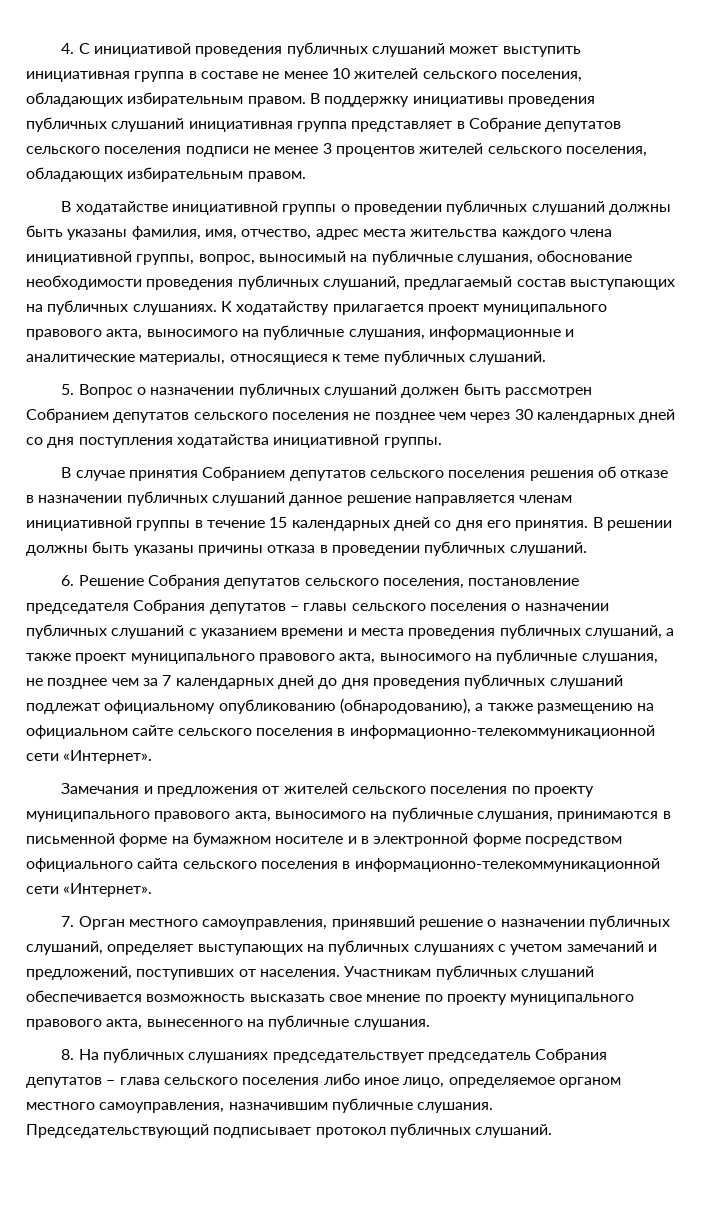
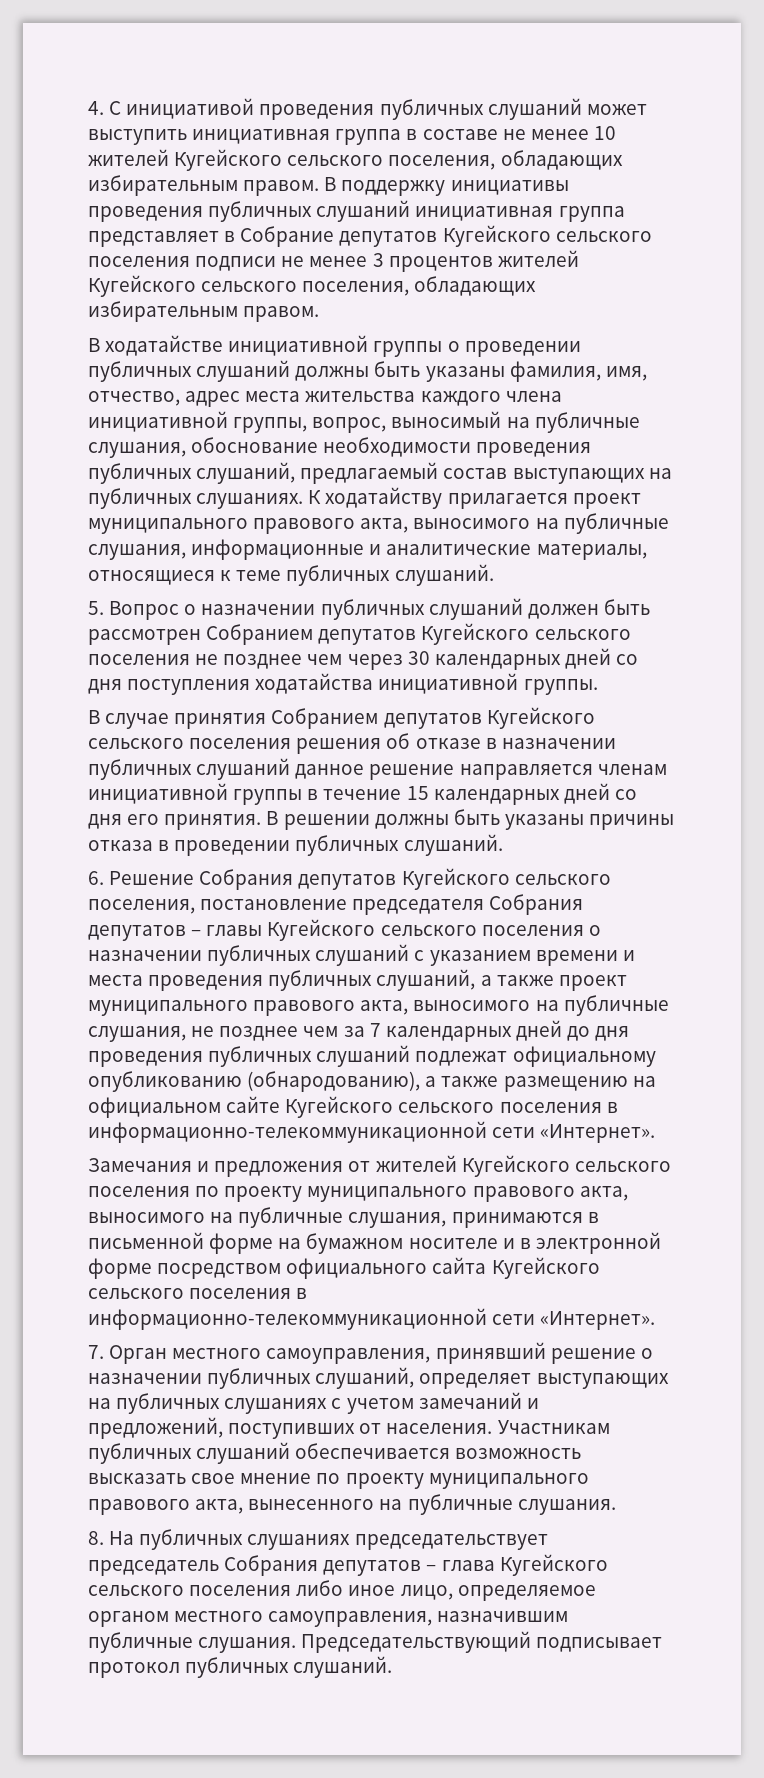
- 4. С инициативой проведения публичных слушаний может выступить инициативная группа в составе не менее 10 жителей сельского поселения, обладающих избирательным правом.
+ 4. С инициативой проведения публичных слушаний может выступить инициативная группа в составе не менее 10 жителей Кугейского сельского поселения, обладающих избирательным правом.
- В поддержку инициативы проведения публичных слушаний инициативная группа представляет в Собрание депутатов сельского поселения подписи не менее 3 процентов жителей сельского поселения, обладающих избирательным правом.
+ В поддержку инициативы проведения публичных слушаний инициативная группа представляет в Собрание депутатов Кугейского сельского поселения подписи не менее 3 процентов жителей Кугейского сельского поселения, обладающих избирательным правом.
- 5. Вопрос о назначении публичных слушаний должен быть рассмотрен Собранием депутатов сельского поселения не позднее чем через 30 календарных дней со дня поступления ходатайства инициативной группы.
+ 5. Вопрос о назначении публичных слушаний должен быть рассмотрен Собранием депутатов Кугейского сельского поселения не позднее чем через 30 календарных дней со дня поступления ходатайства инициативной группы.
- В случае принятия Собранием депутатов сельского поселения решения об отказе в назначении публичных слушаний данное решение направляется членам инициативной группы в течение 15 календарных дней со дня его принятия.
+ В случае принятия Собранием депутатов Кугейского сельского поселения решения об отказе в назначении публичных слушаний данное решение направляется членам инициативной группы в течение 15 календарных дней со дня его принятия.
- 6. Решение Собрания депутатов сельского поселения, постановление председателя Собрания депутатов – главы сельского поселения о назначении публичных слушаний с указанием времени и места проведения публичных слушаний, а также проект муниципального правового акта, выносимого на публичные слушания, не позднее чем за 7 календарных дней до дня проведения публичных слушаний подлежат официальному опубликованию (обнародованию), а также размещению на официальном сайте сельского поселения в информационно-телекоммуникационной сети «Интернет».
+ 6. Решение Собрания депутатов Кугейского сельского поселения, постановление председателя Собрания депутатов – главы Кугейского сельского поселения о назначении публичных слушаний с указанием времени и места проведения публичных слушаний, а также проект муниципального правового акта, выносимого на публичные слушания, не позднее чем за 7 календарных дней до дня проведения публичных слушаний подлежат официальному опубликованию (обнародованию), а также размещению на официальном сайте Кугейского сельского поселения в информационно-телекоммуникационной сети «Интернет».
- Замечания и предложения от жителей сельского поселения по проекту муниципального правового акта, выносимого на публичные слушания, принимаются в письменной форме на бумажном носителе и в электронной форме посредством официального сайта сельского поселения в информационно-телекоммуникационной сети «Интернет».
+ Замечания и предложения от жителей Кугейского сельского поселения по проекту муниципального правового акта, выносимого на публичные слушания, принимаются в письменной форме на бумажном носителе и в электронной форме посредством официального сайта Кугейского сельского поселения в информационно-телекоммуникационной сети «Интернет».
- 8. На публичных слушаниях председательствует председатель Собрания депутатов – глава сельского поселения либо иное лицо, определяемое органом местного самоуправления, назначившим публичные слушания.
+ 8. На публичных слушаниях председательствует председатель Собрания депутатов – глава Кугейского сельского поселения либо иное лицо, определяемое органом местного самоуправления, назначившим публичные слушания.

